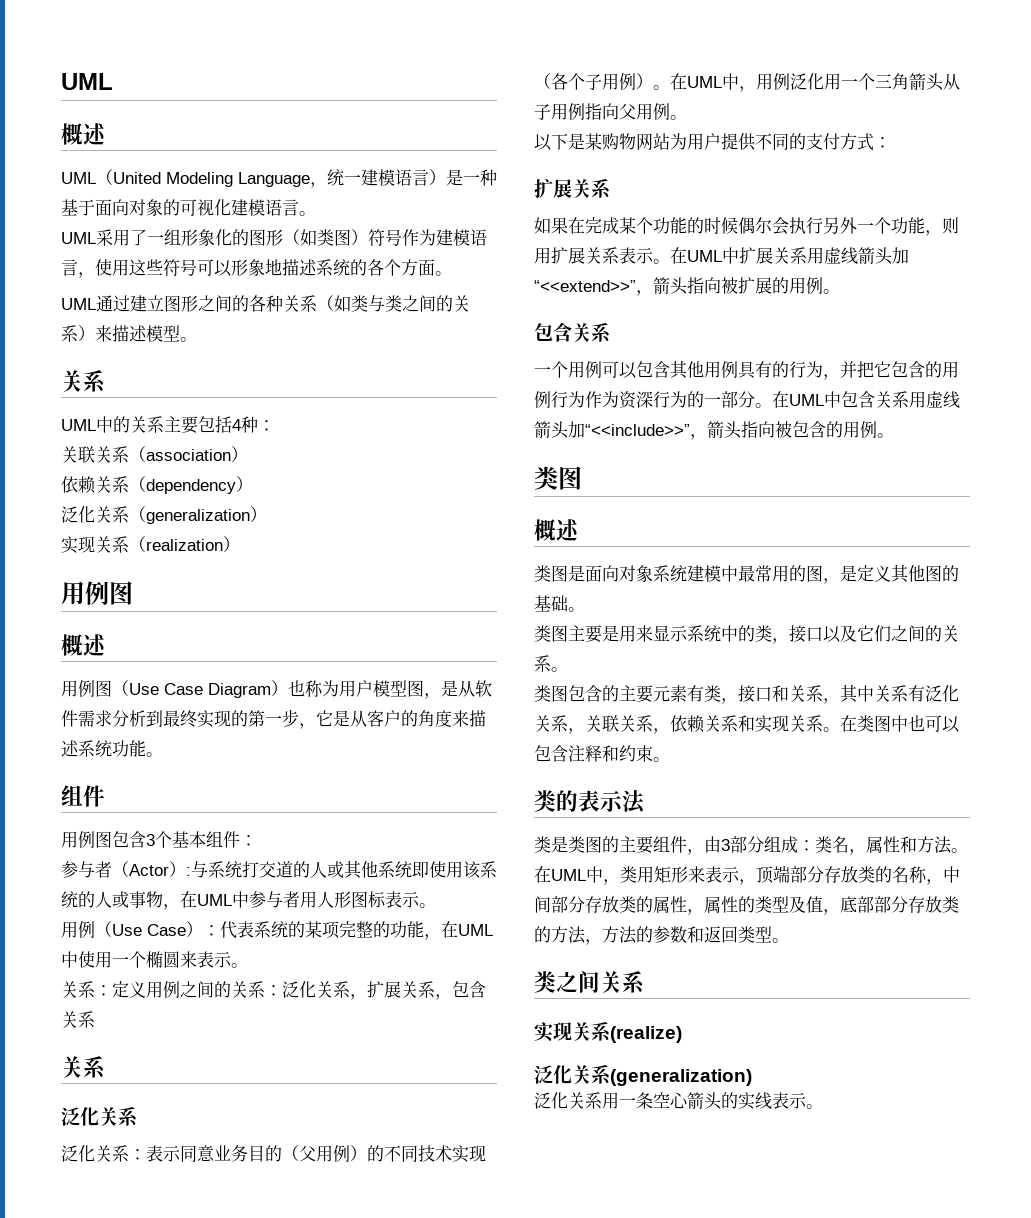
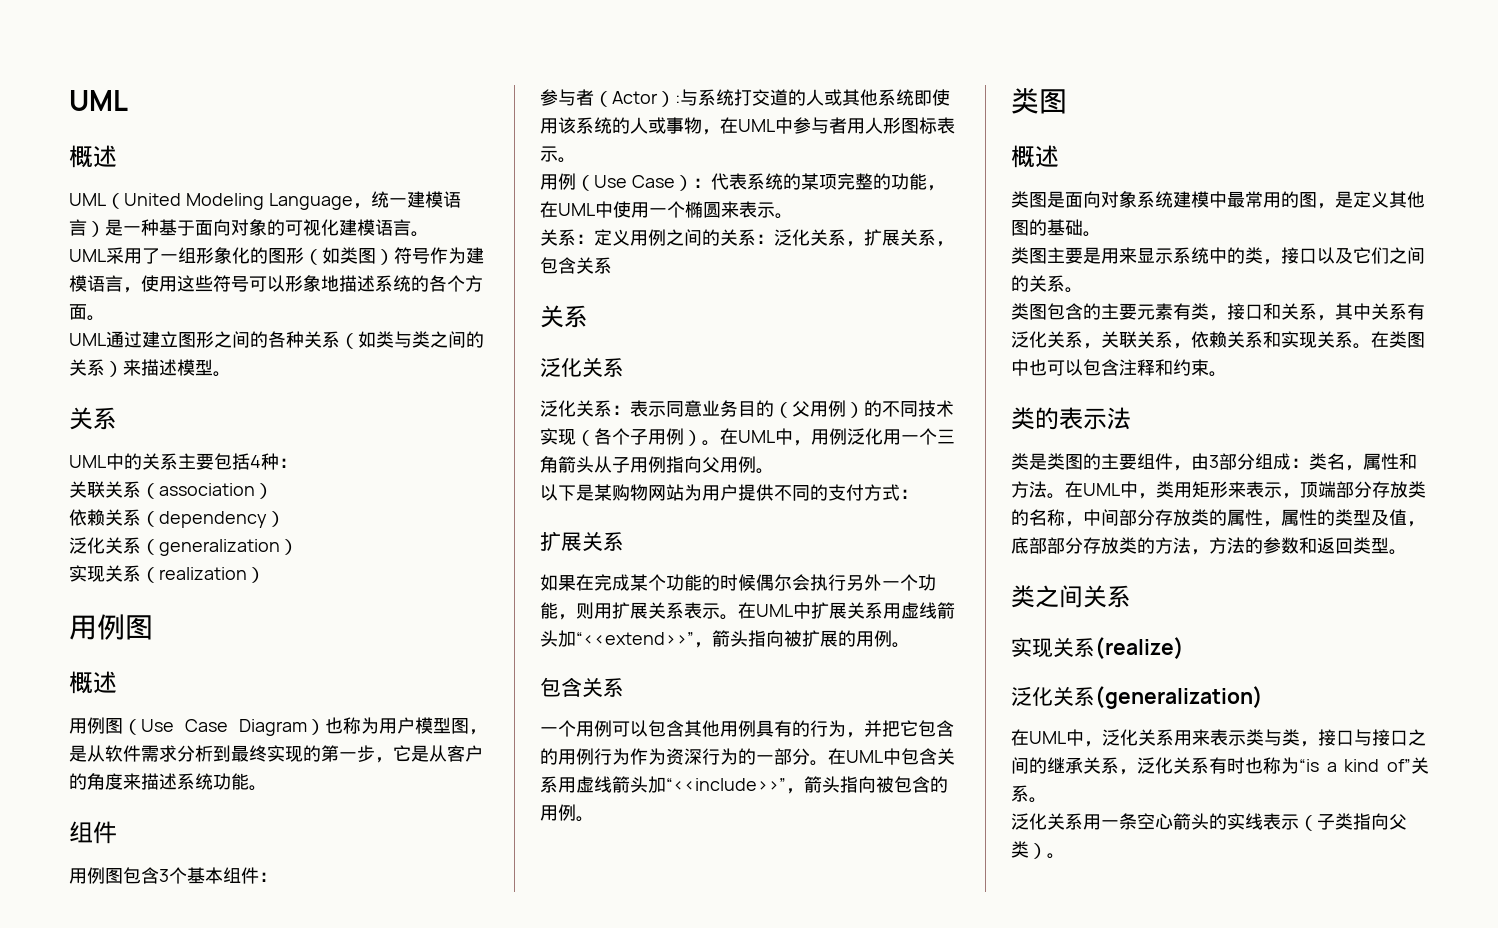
+ 在UML中，泛化关系用来表示类与类，接口与接口之间的继承关系，泛化关系有时也称为“is a kind of”关系。
- 泛化关系用一条空心箭头的实线表示。
+ 泛化关系用一条空心箭头的实线表示（子类指向父类）。

